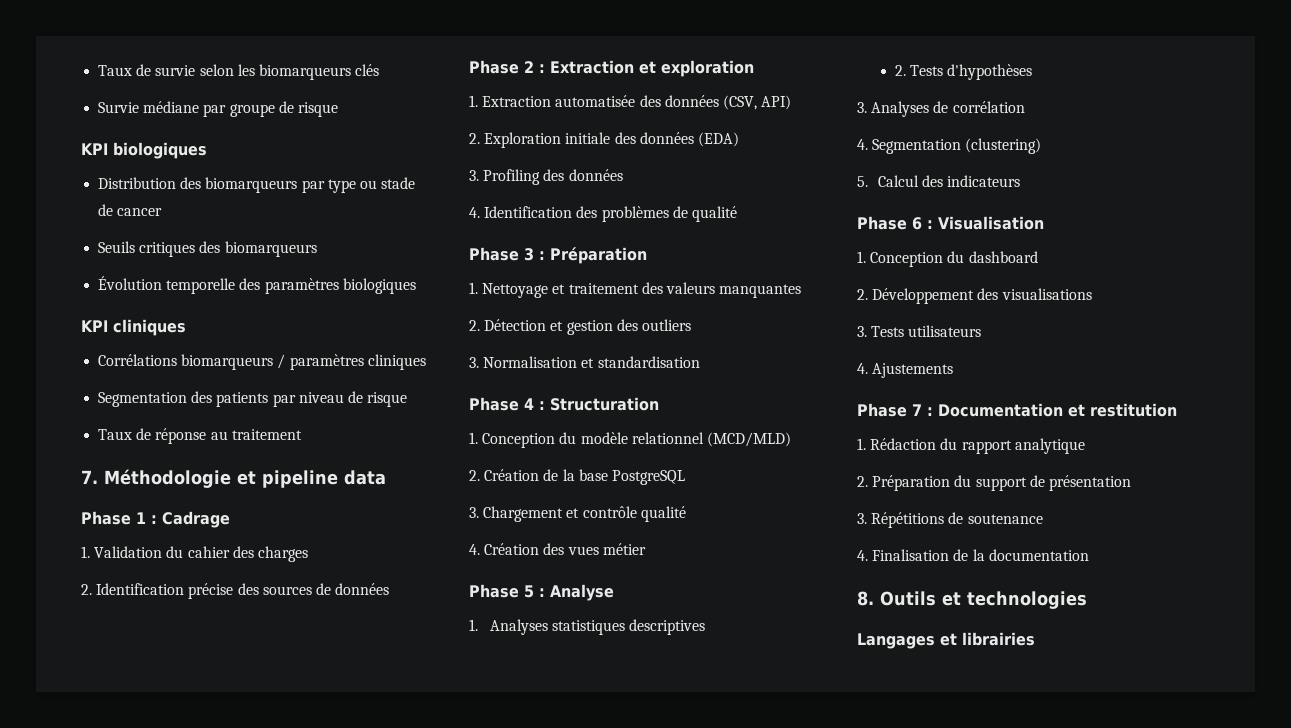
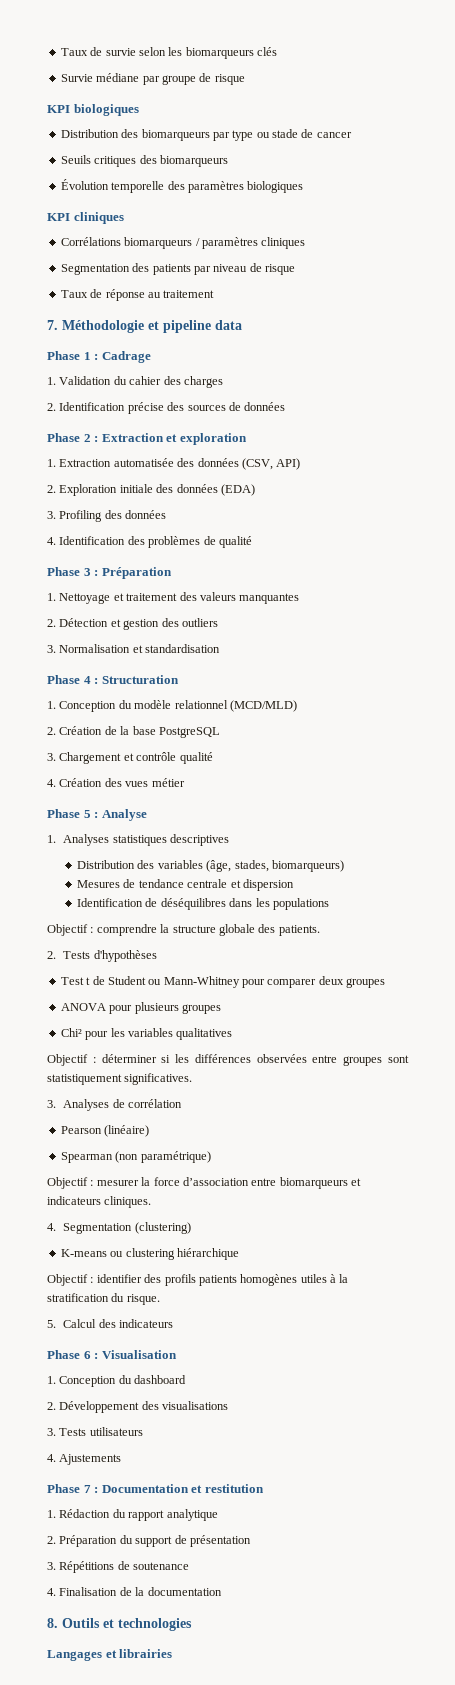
+ Distribution des variables (âge, stades, biomarqueurs)
+ Mesures de tendance centrale et dispersion
+ Identification de déséquilibres dans les populations
+ Objectif : comprendre la structure globale des patients.
  2. Tests d'hypothèses
+ Test t de Student ou Mann-Whitney pour comparer deux groupes
+ ANOVA pour plusieurs groupes
+ Chi² pour les variables qualitatives
+ Objectif : déterminer si les différences observées entre groupes sont statistiquement significatives.
  3. Analyses de corrélation
+ Pearson (linéaire)
+ Spearman (non paramétrique)
+ Objectif : mesurer la force d’association entre biomarqueurs et indicateurs cliniques.
  4. Segmentation (clustering)
+ K-means ou clustering hiérarchique
+ Objectif : identifier des profils patients homogènes utiles à la stratification du risque.

